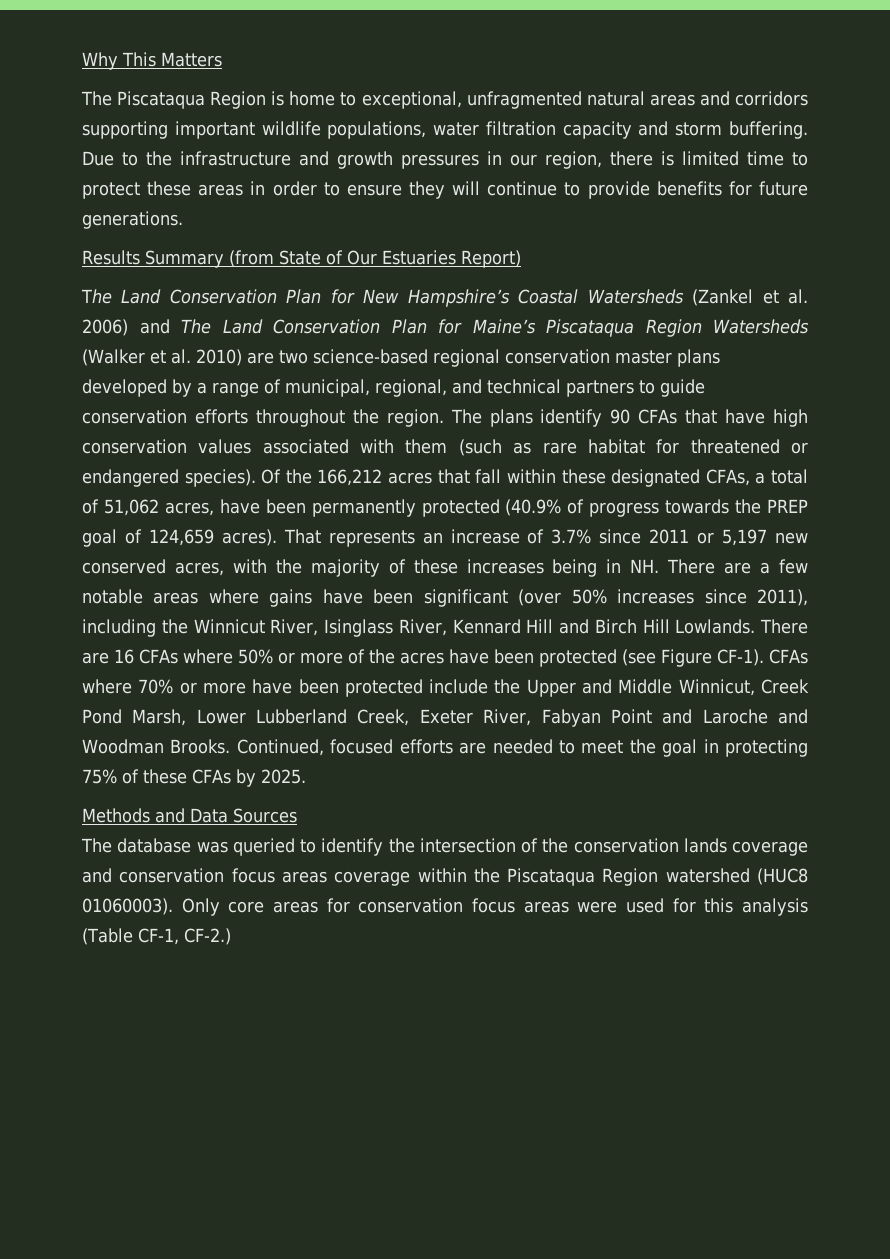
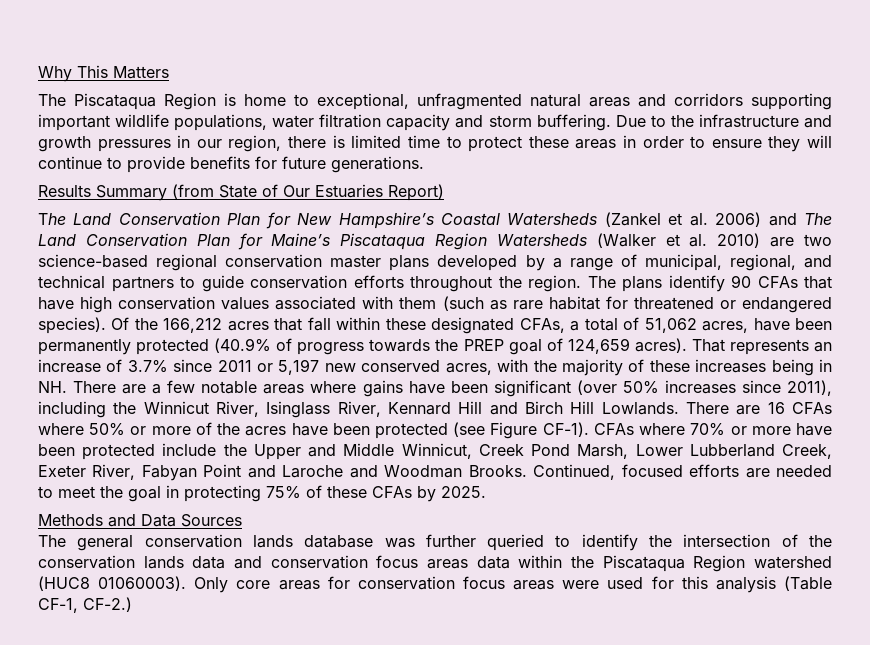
- The database was queried to identify the intersection of the conservation lands coverage and conservation focus areas coverage within the Piscataqua Region watershed (HUC8 01060003).
+ The general conservation lands database was further queried to identify the intersection of the conservation lands data and conservation focus areas data within the Piscataqua Region watershed (HUC8 01060003).

